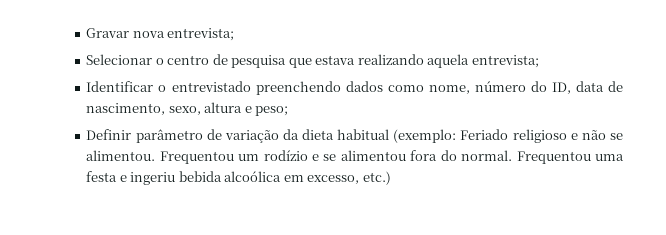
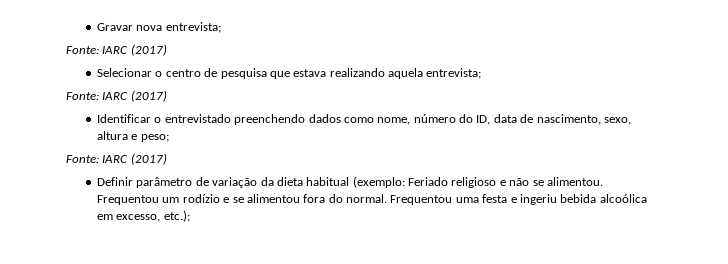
  Gravar nova entrevista;
+ Fonte: IARC (2017)
  Selecionar o centro de pesquisa que estava realizando aquela entrevista;
+ Fonte: IARC (2017)
  Identificar o entrevistado preenchendo dados como nome, número do ID, data de nascimento, sexo, altura e peso;
+ Fonte: IARC (2017)
- Frequentou uma festa e ingeriu bebida alcoólica em excesso, etc.)
+ Frequentou uma festa e ingeriu bebida alcoólica em excesso, etc.);

